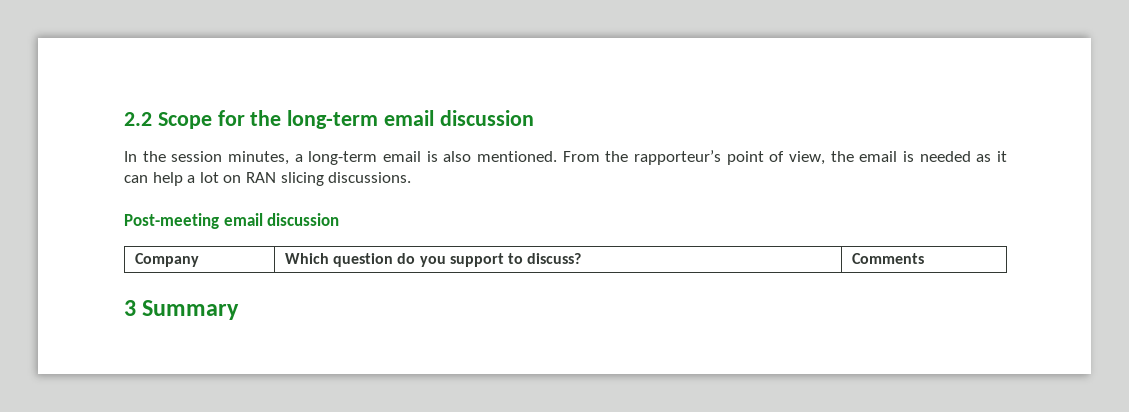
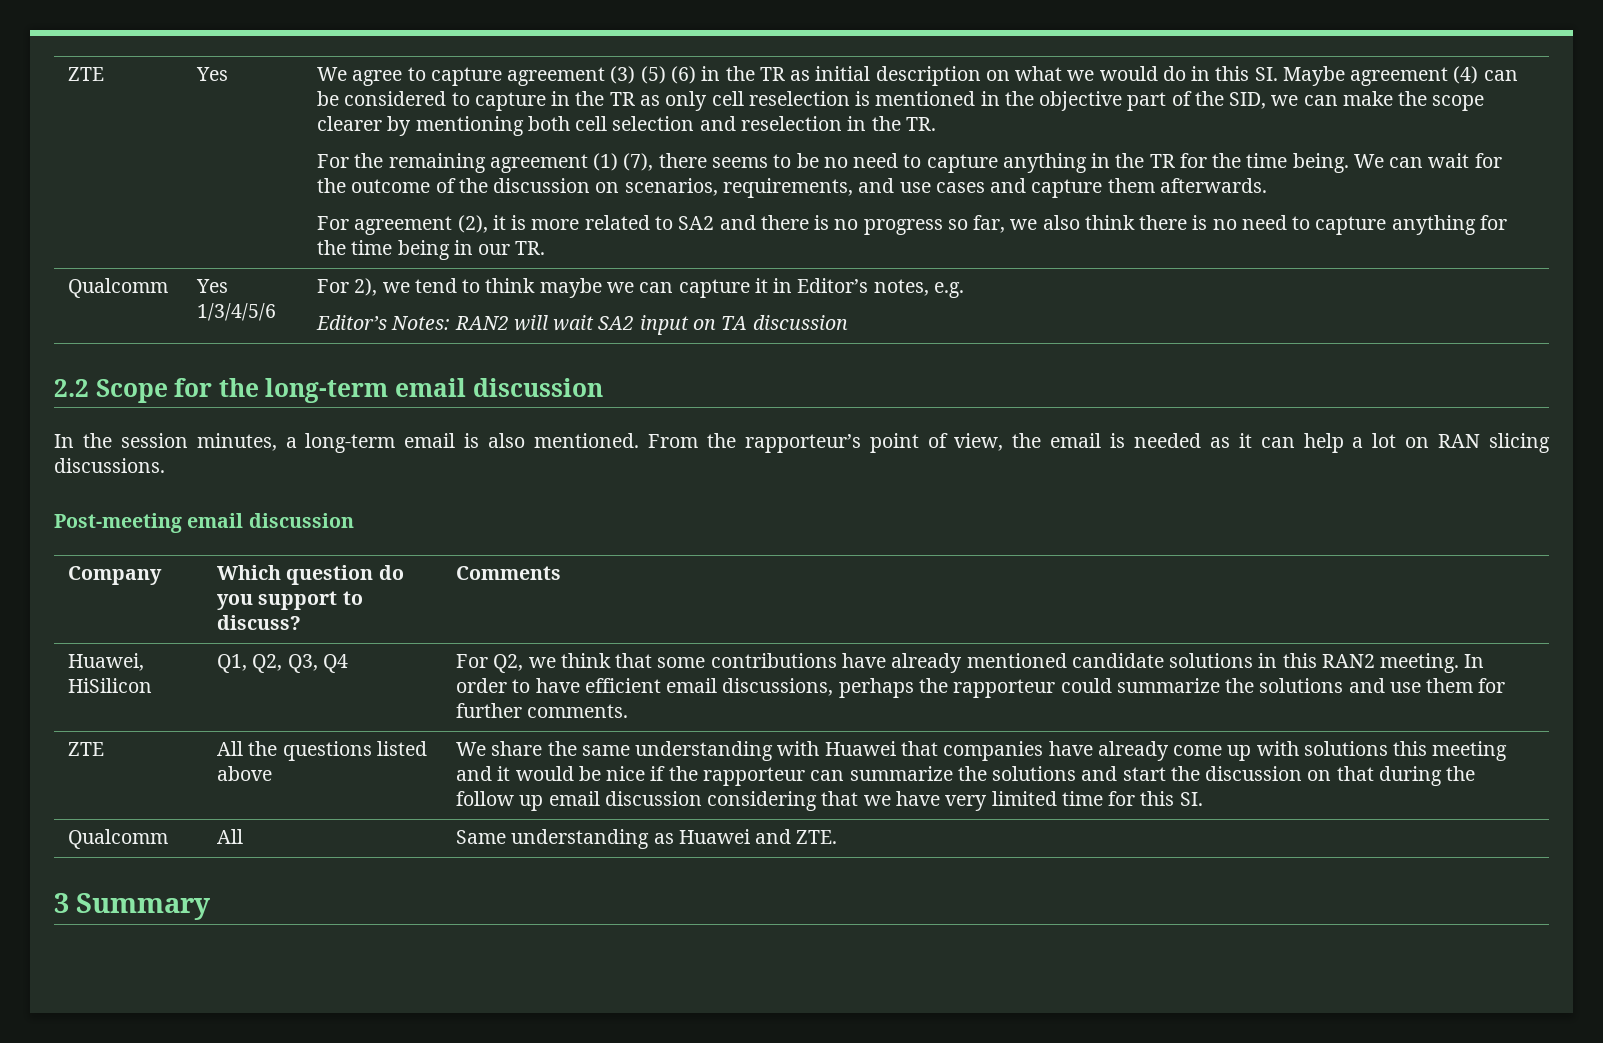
+ ZTE | Yes | We agree to capture agreement (3) (5) (6) in the TR as initial description on what we would do in this SI. Maybe agreement (4) can be considered to capture in the TR as only cell reselection is mentioned in the objective part of the SID, we can make the scope clearer by mentioning both cell selection and reselection in the TR.
+ For the remaining agreement (1) (7), there seems to be no need to capture anything in the TR for the time being. We can wait for the outcome of the discussion on scenarios, requirements, and use cases and capture them afterwards.
+ For agreement (2), it is more related to SA2 and there is no progress so far, we also think there is no need to capture anything for the time being in our TR.
+ Qualcomm | Yes 1/3/4/5/6 | For 2), we tend to think maybe we can capture it in Editor’s notes, e.g.
+ Editor’s Notes: RAN2 will wait SA2 input on TA discussion
+ Huawei, HiSilicon | Q1, Q2, Q3, Q4 | For Q2, we think that some contributions have already mentioned candidate solutions in this RAN2 meeting. In order to have efficient email discussions, perhaps the rapporteur could summarize the solutions and use them for further comments.
+ ZTE | All the questions listed above | We share the same understanding with Huawei that companies have already come up with solutions this meeting and it would be nice if the rapporteur can summarize the solutions and start the discussion on that during the follow up email discussion considering that we have very limited time for this SI.
+ Qualcomm | All | Same understanding as Huawei and ZTE.

